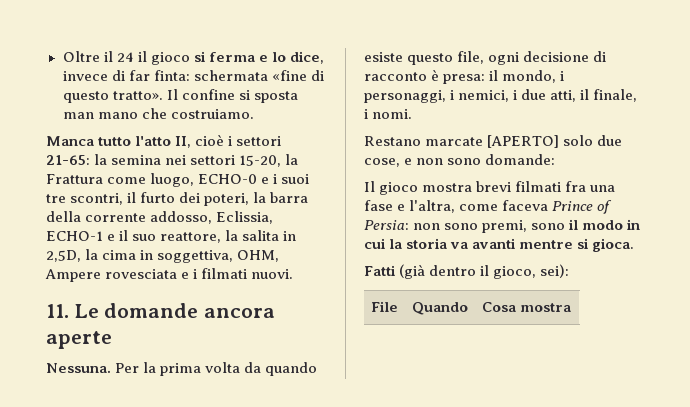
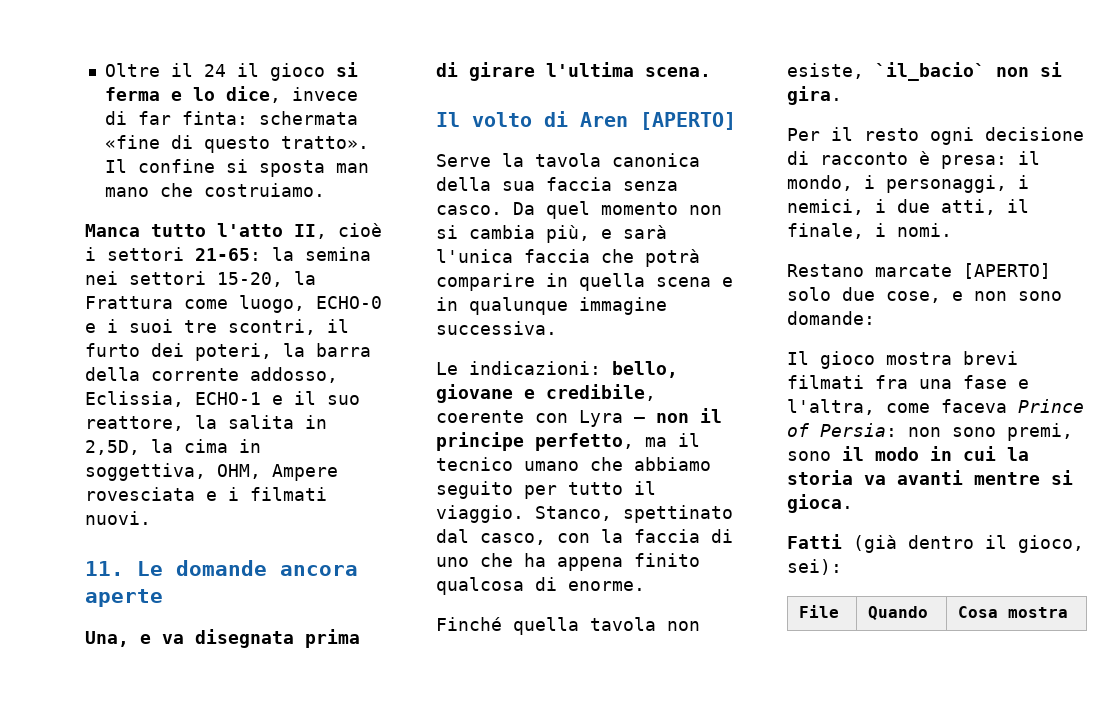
- Nessuna. Per la prima volta da quando esiste questo file, ogni decisione di racconto è presa: il mondo, i personaggi, i nemici, i due atti, il finale, i nomi.
+ Una, e va disegnata prima di girare l'ultima scena.
+ Il volto di Aren [APERTO]
+ Serve la tavola canonica della sua faccia senza casco. Da quel momento non si cambia più, e sarà l'unica faccia che potrà comparire in quella scena e in qualunque immagine successiva.
+ Le indicazioni: bello, giovane e credibile, coerente con Lyra — non il principe perfetto, ma il tecnico umano che abbiamo seguito per tutto il viaggio. Stanco, spettinato dal casco, con la faccia di uno che ha appena finito qualcosa di enorme.
+ Finché quella tavola non esiste, `il_bacio` non si gira.
+ Per il resto ogni decisione di racconto è presa: il mondo, i personaggi, i nemici, i due atti, il finale, i nomi.

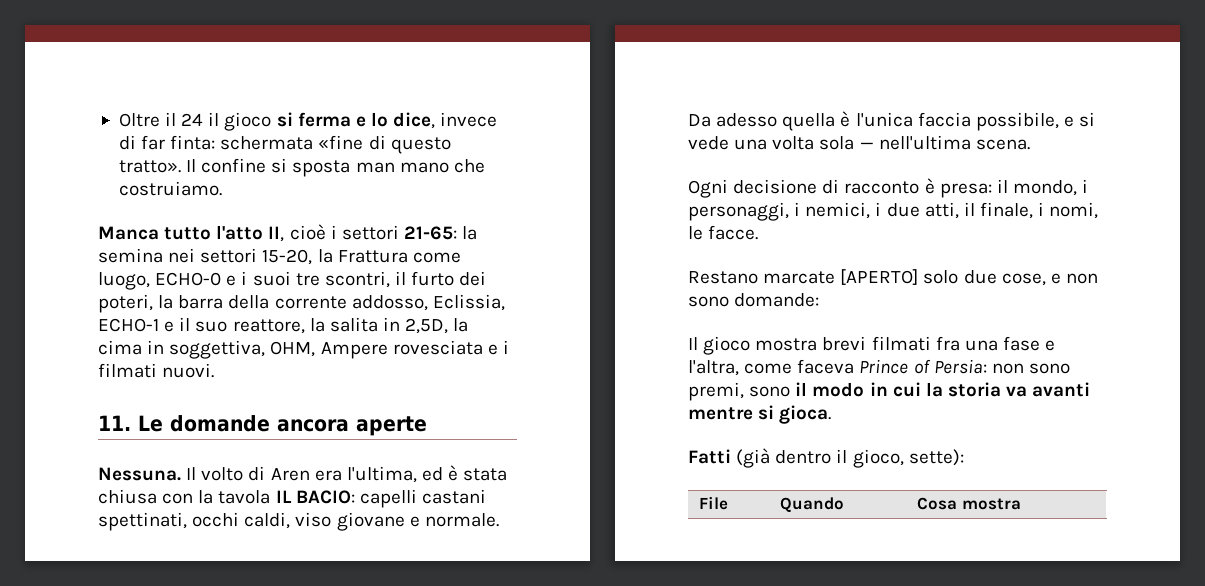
- Una, e va disegnata prima di girare l'ultima scena.
- Il volto di Aren [APERTO]
- Serve la tavola canonica della sua faccia senza casco. Da quel momento non si cambia più, e sarà l'unica faccia che potrà comparire in quella scena e in qualunque immagine successiva.
- Le indicazioni: bello, giovane e credibile, coerente con Lyra — non il principe perfetto, ma il tecnico umano che abbiamo seguito per tutto il viaggio. Stanco, spettinato dal casco, con la faccia di uno che ha appena finito qualcosa di enorme.
- Finché quella tavola non esiste, `il_bacio` non si gira.
- Per il resto ogni decisione di racconto è presa: il mondo, i personaggi, i nemici, i due atti, il finale, i nomi.
+ Nessuna. Il volto di Aren era l'ultima, ed è stata chiusa con la tavola IL BACIO: capelli castani spettinati, occhi caldi, viso giovane e normale. Da adesso quella è l'unica faccia possibile, e si vede una volta sola — nell'ultima scena.
+ Ogni decisione di racconto è presa: il mondo, i personaggi, i nemici, i due atti, il finale, i nomi, le facce.
- Fatti (già dentro il gioco, sei):
+ Fatti (già dentro il gioco, sette):

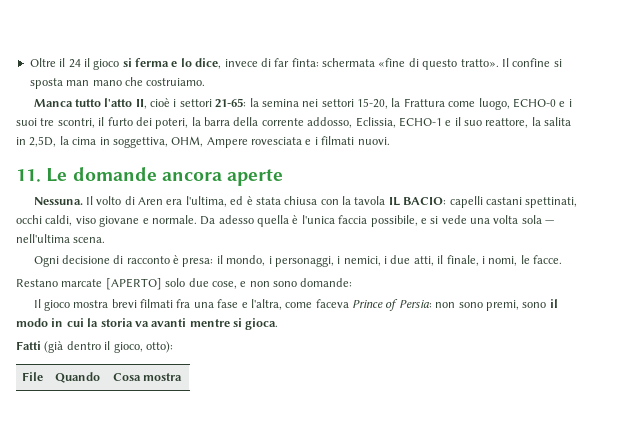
- Fatti (già dentro il gioco, sette):
+ Fatti (già dentro il gioco, otto):

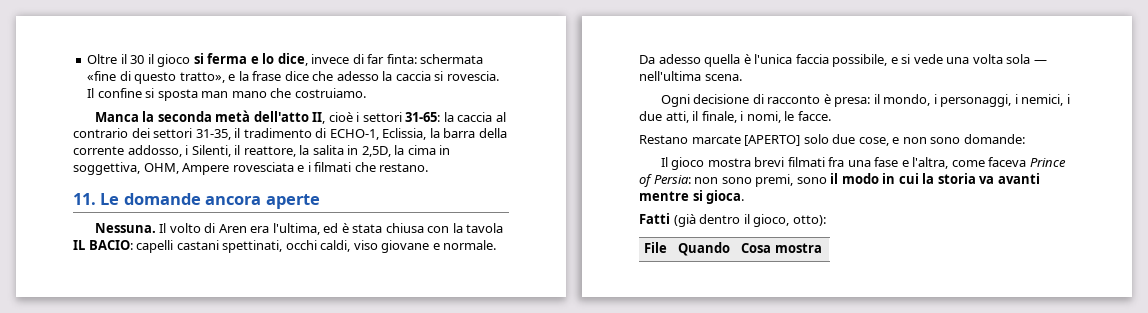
- Oltre il 24 il gioco si ferma e lo dice, invece di far finta: schermata «fine di questo tratto».
+ Oltre il 30 il gioco si ferma e lo dice, invece di far finta: schermata «fine di questo tratto», e la frase dice che adesso la caccia si rovescia.
- Manca tutto l'atto II, cioè i settori 21-65: la semina nei settori 15-20, la Frattura come luogo, ECHO-0 e i suoi tre scontri, il furto dei poteri, la barra della corrente addosso, Eclissia, ECHO-1 e il suo reattore, la salita in 2,5D, la cima in soggettiva, OHM, Ampere rovesciata e i filmati nuovi.
+ Manca la seconda metà dell'atto II, cioè i settori 31-65: la caccia al contrario dei settori 31-35, il tradimento di ECHO-1, Eclissia, la barra della corrente addosso, i Silenti, il reattore, la salita in 2,5D, la cima in soggettiva, OHM, Ampere rovesciata e i filmati che restano.

